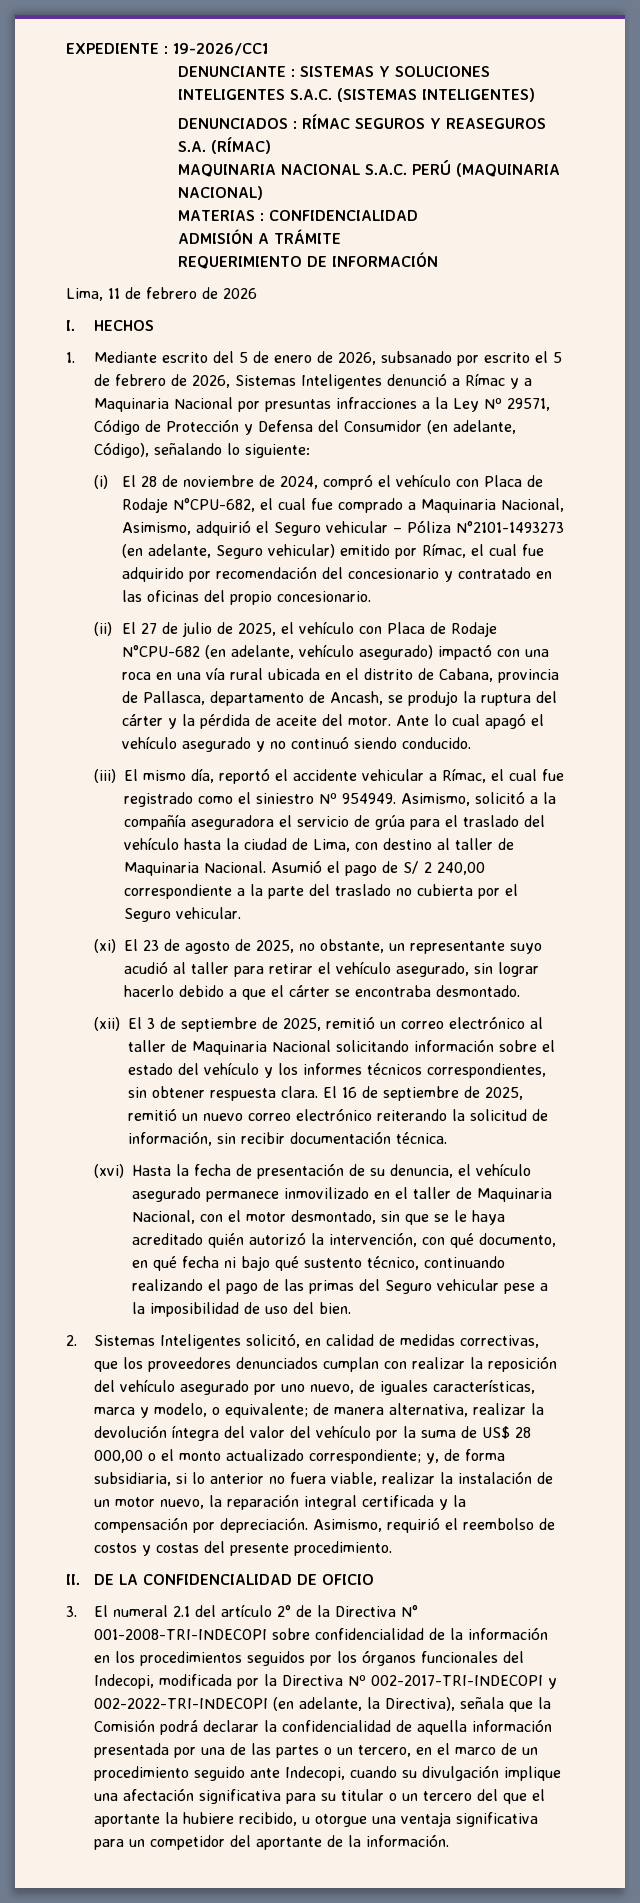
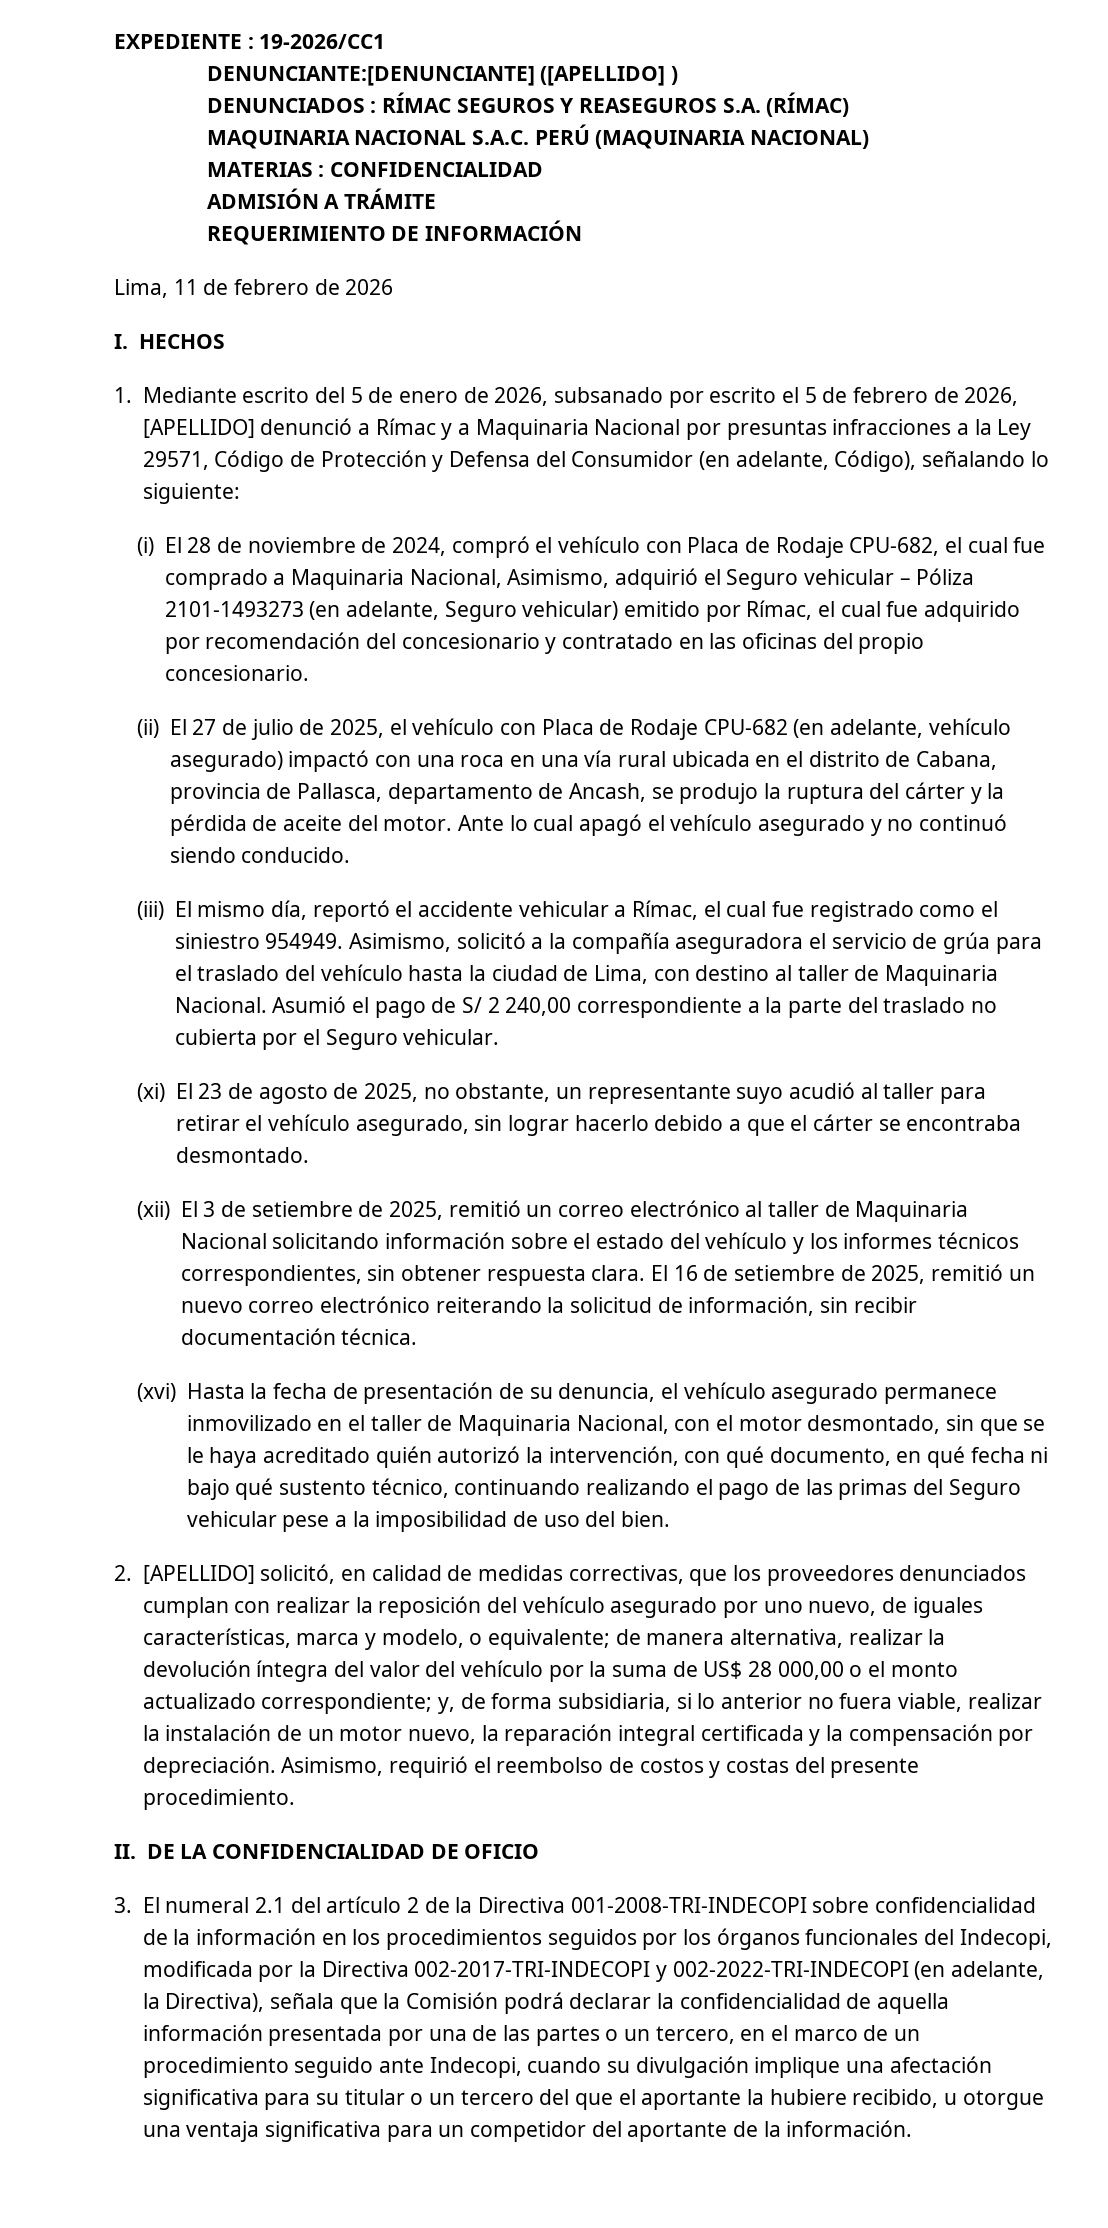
- DENUNCIANTE : SISTEMAS Y SOLUCIONES INTELIGENTES S.A.C. (SISTEMAS INTELIGENTES)
+ DENUNCIANTE:[DENUNCIANTE] ([APELLIDO] )
- 1. Mediante escrito del 5 de enero de 2026, subsanado por escrito el 5 de febrero de 2026, Sistemas Inteligentes denunció a Rímac y a Maquinaria Nacional por presuntas infracciones a la Ley Nº 29571, Código de Protección y Defensa del Consumidor (en adelante, Código), señalando lo siguiente:
+ 1. Mediante escrito del 5 de enero de 2026, subsanado por escrito el 5 de febrero de 2026, [APELLIDO] denunció a Rímac y a Maquinaria Nacional por presuntas infracciones a la Ley 29571, Código de Protección y Defensa del Consumidor (en adelante, Código), señalando lo siguiente:
- (i) El 28 de noviembre de 2024, compró el vehículo con Placa de Rodaje N°CPU-682, el cual fue comprado a Maquinaria Nacional, Asimismo, adquirió el Seguro vehicular – Póliza N°2101-1493273 (en adelante, Seguro vehicular) emitido por Rímac, el cual fue adquirido por recomendación del concesionario y contratado en las oficinas del propio concesionario.
+ (i) El 28 de noviembre de 2024, compró el vehículo con Placa de Rodaje CPU-682, el cual fue comprado a Maquinaria Nacional, Asimismo, adquirió el Seguro vehicular – Póliza 2101-1493273 (en adelante, Seguro vehicular) emitido por Rímac, el cual fue adquirido por recomendación del concesionario y contratado en las oficinas del propio concesionario.
- (ii) El 27 de julio de 2025, el vehículo con Placa de Rodaje N°CPU-682 (en adelante, vehículo asegurado) impactó con una roca en una vía rural ubicada en el distrito de Cabana, provincia de Pallasca, departamento de Ancash, se produjo la ruptura del cárter y la pérdida de aceite del motor.
+ (ii) El 27 de julio de 2025, el vehículo con Placa de Rodaje CPU-682 (en adelante, vehículo asegurado) impactó con una roca en una vía rural ubicada en el distrito de Cabana, provincia de Pallasca, departamento de Ancash, se produjo la ruptura del cárter y la pérdida de aceite del motor.
- (iii) El mismo día, reportó el accidente vehicular a Rímac, el cual fue registrado como el siniestro Nº 954949.
+ (iii) El mismo día, reportó el accidente vehicular a Rímac, el cual fue registrado como el siniestro 954949.
- (xii) El 3 de septiembre de 2025, remitió un correo electrónico al taller de Maquinaria Nacional solicitando información sobre el estado del vehículo y los informes técnicos correspondientes, sin obtener respuesta clara.
+ (xii) El 3 de setiembre de 2025, remitió un correo electrónico al taller de Maquinaria Nacional solicitando información sobre el estado del vehículo y los informes técnicos correspondientes, sin obtener respuesta clara.
- El 16 de septiembre de 2025, remitió un nuevo correo electrónico reiterando la solicitud de información, sin recibir documentación técnica.
+ El 16 de setiembre de 2025, remitió un nuevo correo electrónico reiterando la solicitud de información, sin recibir documentación técnica.
- 2. Sistemas Inteligentes solicitó, en calidad de medidas correctivas, que los proveedores denunciados cumplan con realizar la reposición del vehículo asegurado por uno nuevo, de iguales características, marca y modelo, o equivalente;
+ 2. [APELLIDO] solicitó, en calidad de medidas correctivas, que los proveedores denunciados cumplan con realizar la reposición del vehículo asegurado por uno nuevo, de iguales características, marca y modelo, o equivalente;
- 3. El numeral 2.1 del artículo 2° de la Directiva N° 001-2008-TRI-INDECOPI sobre confidencialidad de la información en los procedimientos seguidos por los órganos funcionales del Indecopi, modificada por la Directiva Nº 002-2017-TRI-INDECOPI y 002-2022-TRI-INDECOPI (en adelante, la Directiva), señala que la Comisión podrá declarar la confidencialidad de aquella información presentada por una de las partes o un tercero, en el marco de un procedimiento seguido ante Indecopi, cuando su divulgación implique una afectación significativa para su titular o un tercero del que el aportante la hubiere recibido, u otorgue una ventaja significativa para un competidor del aportante de la información.
+ 3. El numeral 2.1 del artículo 2 de la Directiva 001-2008-TRI-INDECOPI sobre confidencialidad de la información en los procedimientos seguidos por los órganos funcionales del Indecopi, modificada por la Directiva 002-2017-TRI-INDECOPI y 002-2022-TRI-INDECOPI (en adelante, la Directiva), señala que la Comisión podrá declarar la confidencialidad de aquella información presentada por una de las partes o un tercero, en el marco de un procedimiento seguido ante Indecopi, cuando su divulgación implique una afectación significativa para su titular o un tercero del que el aportante la hubiere recibido, u otorgue una ventaja significativa para un competidor del aportante de la información.

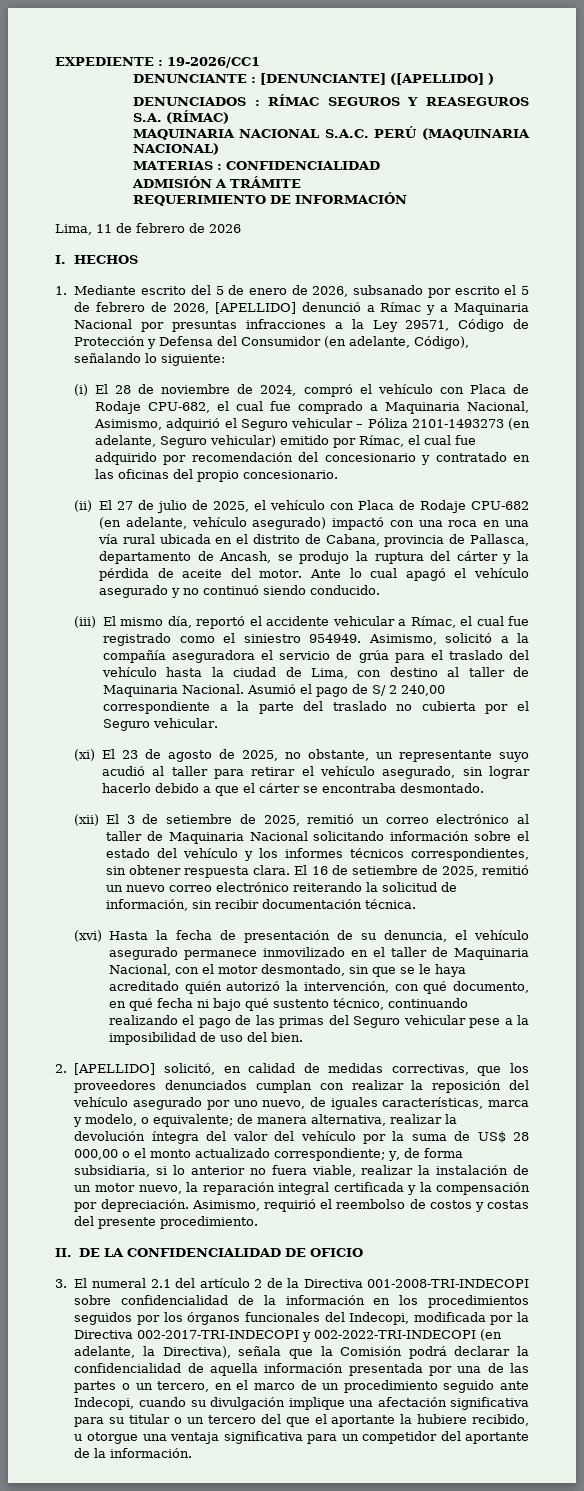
- DENUNCIANTE:[DENUNCIANTE] ([APELLIDO] )
+ DENUNCIANTE : [DENUNCIANTE] ([APELLIDO] )

